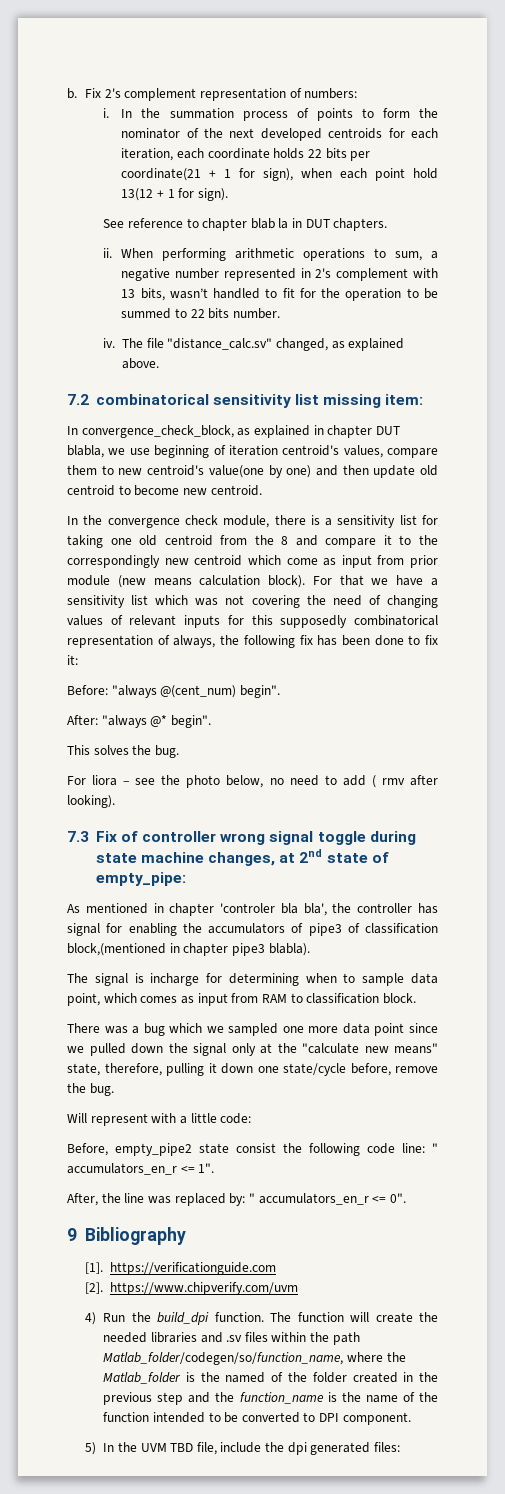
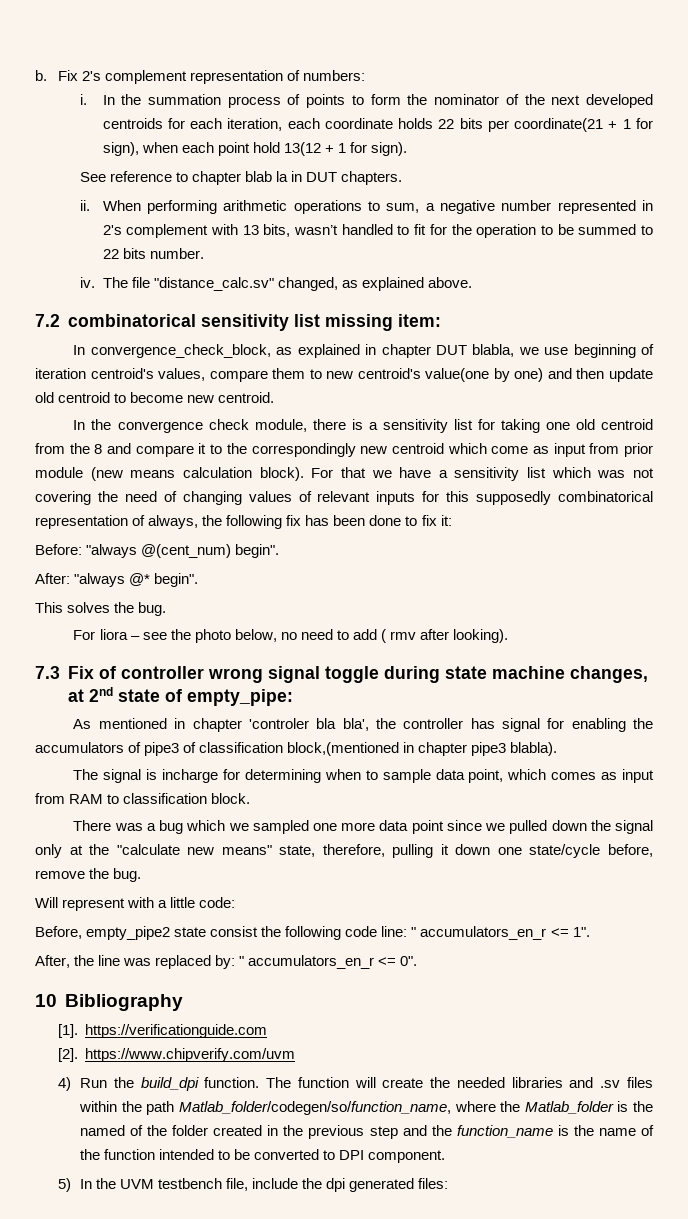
- 9 Bibliography
+ 10 Bibliography
- 5) In the UVM TBD file, include the dpi generated files:
+ 5) In the UVM testbench file, include the dpi generated files:

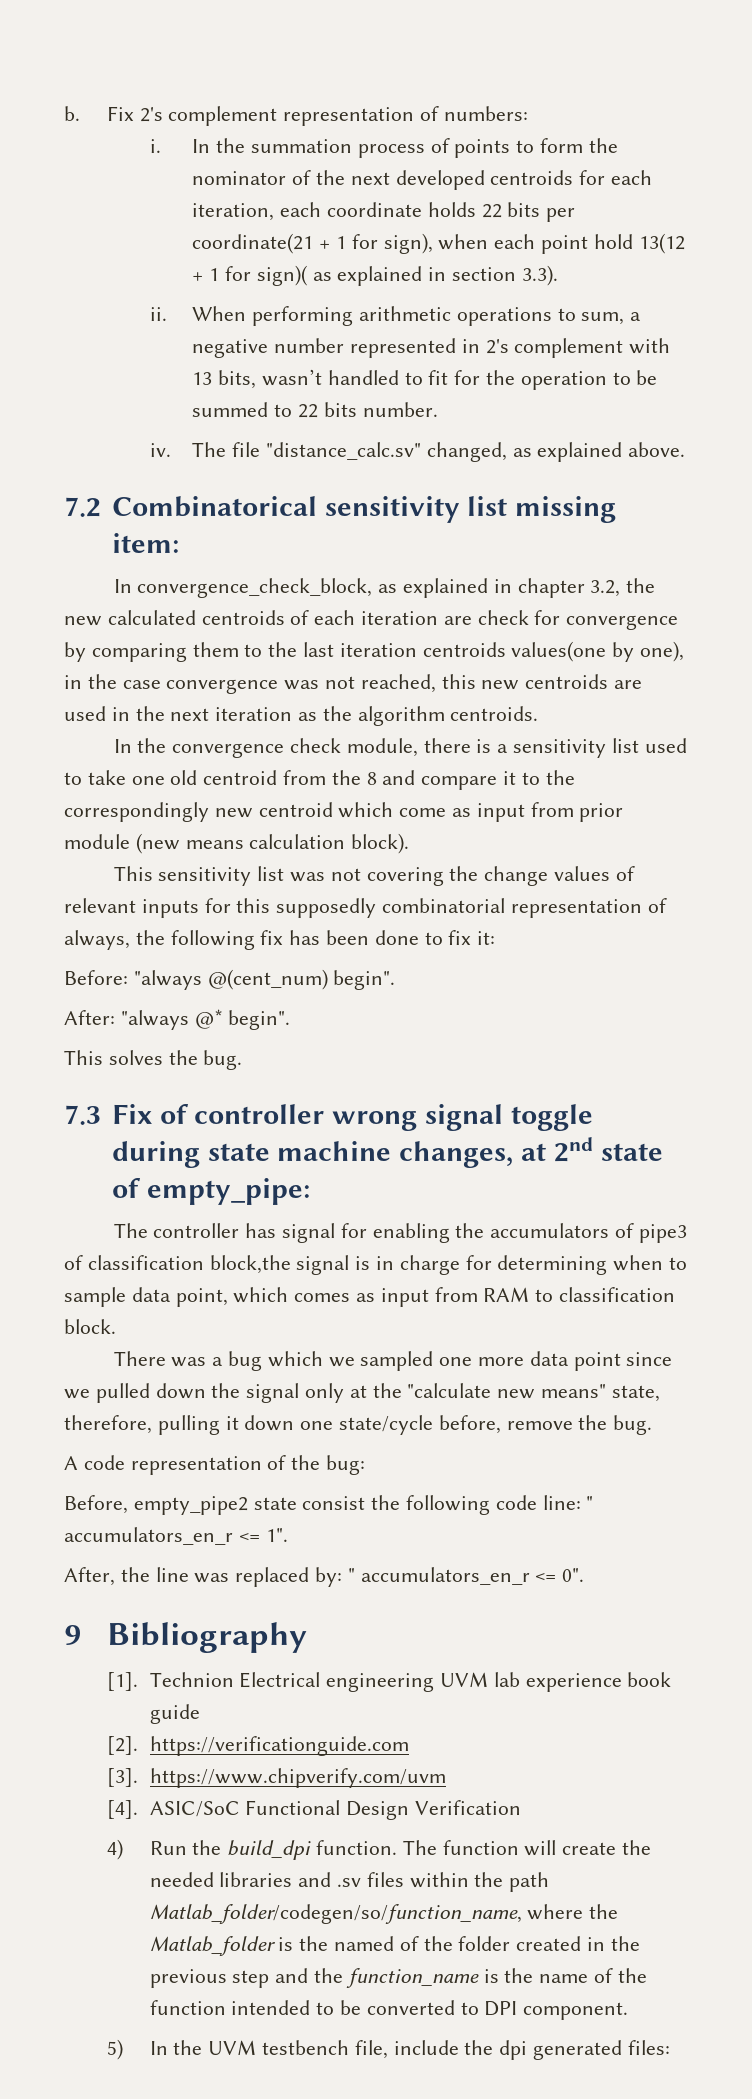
- In the summation process of points to form the nominator of the next developed centroids for each iteration, each coordinate holds 22 bits per coordinate(21 + 1 for sign), when each point hold 13(12 + 1 for sign).
- See reference to chapter blab la in DUT chapters.
+ In the summation process of points to form the nominator of the next developed centroids for each iteration, each coordinate holds 22 bits per coordinate(21 + 1 for sign), when each point hold 13(12 + 1 for sign)( as explained in section 3.3).
- 7.2 combinatorical sensitivity list missing item:
+ 7.2 Combinatorical sensitivity list missing item:
- In convergence_check_block, as explained in chapter DUT blabla, we use beginning of iteration centroid's values, compare them to new centroid's value(one by one) and then update old centroid to become new centroid.
+ In convergence_check_block, as explained in chapter 3.2, the new calculated centroids of each iteration are check for convergence by comparing them to the last iteration centroids values(one by one), in the case convergence was not reached, this new centroids are used in the next iteration as the algorithm centroids.
- In the convergence check module, there is a sensitivity list for taking one old centroid from the 8 and compare it to the correspondingly new centroid which come as input from prior module (new means calculation block). For that we have a sensitivity list which was not covering the need of changing values of relevant inputs for this supposedly combinatorical representation of always, the following fix has been done to fix it:
+ In the convergence check module, there is a sensitivity list used to take one old centroid from the 8 and compare it to the correspondingly new centroid which come as input from prior module (new means calculation block).
+ This sensitivity list was not covering the change values of relevant inputs for this supposedly combinatorial representation of always, the following fix has been done to fix it:
- For liora – see the photo below, no need to add ( rmv after looking).
- As mentioned in chapter 'controler bla bla', the controller has signal for enabling the accumulators of pipe3 of classification block,(mentioned in chapter pipe3 blabla).
- The signal is incharge for determining when to sample data point, which comes as input from RAM to classification block.
+ The controller has signal for enabling the accumulators of pipe3 of classification block,the signal is in charge for determining when to sample data point, which comes as input from RAM to classification block.
- Will represent with a little code:
+ A code representation of the bug:
- 10 Bibliography
+ 9 Bibliography
- [1]. https://verificationguide.com
+ [1]. Technion Electrical engineering UVM lab experience book guide
+ [2]. https://verificationguide.com
- [2]. https://www.chipverify.com/uvm
+ [3]. https://www.chipverify.com/uvm
+ [4]. ASIC/SoC Functional Design Verification

